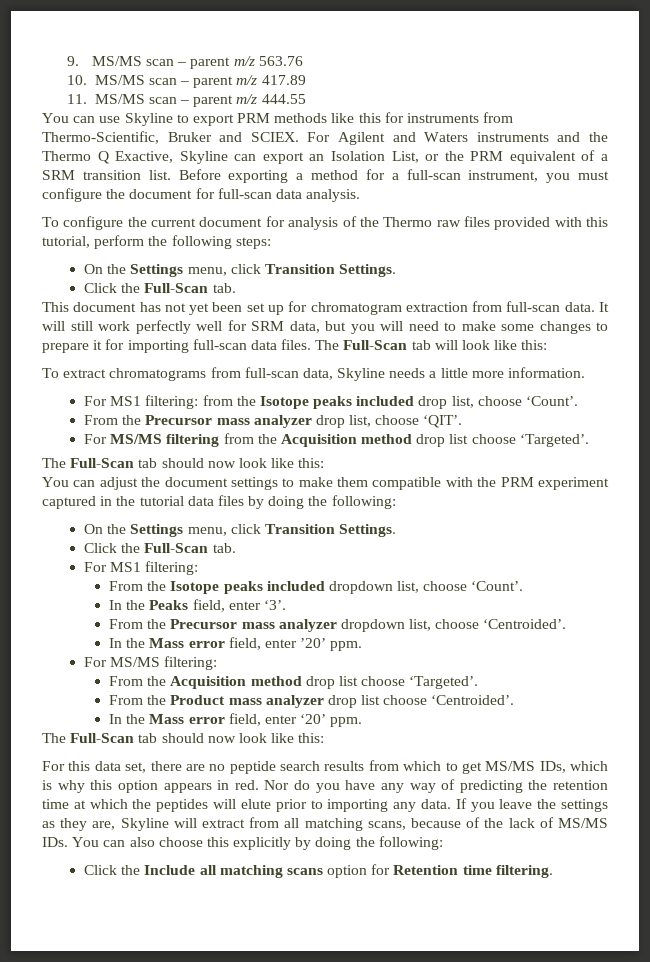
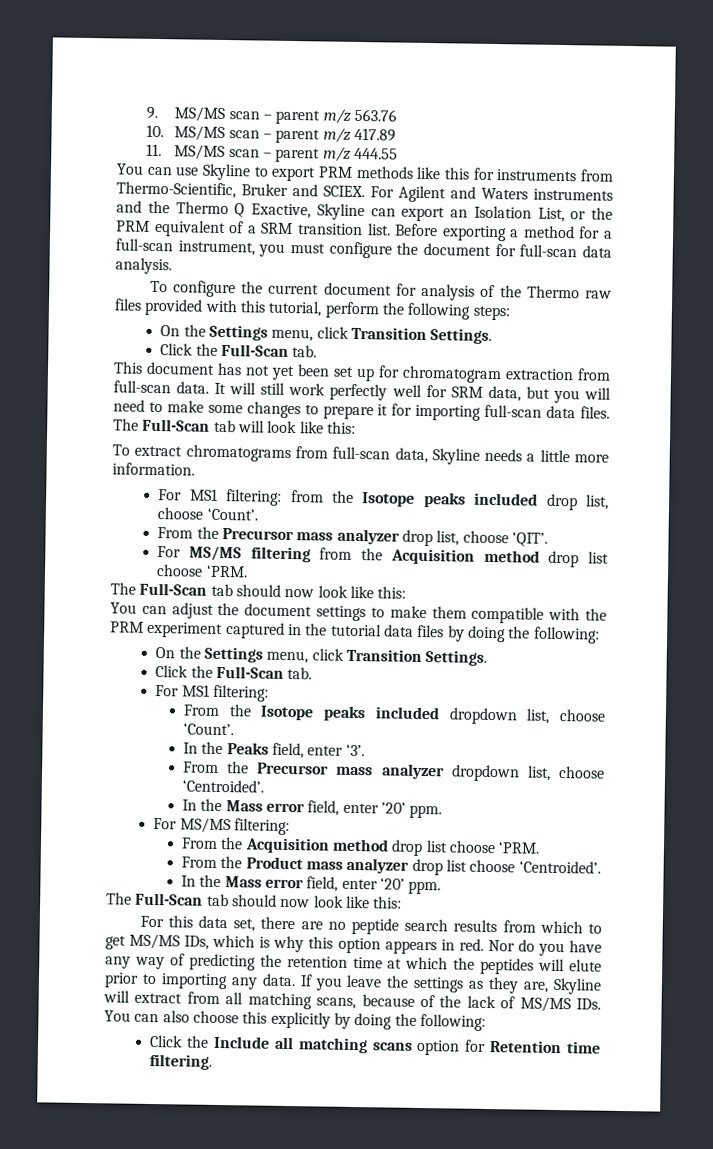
- For MS/MS filtering from the Acquisition method drop list choose ‘Targeted’.
+ For MS/MS filtering from the Acquisition method drop list choose ‘PRM.
- From the Acquisition method drop list choose ‘Targeted’.
+ From the Acquisition method drop list choose ‘PRM.

